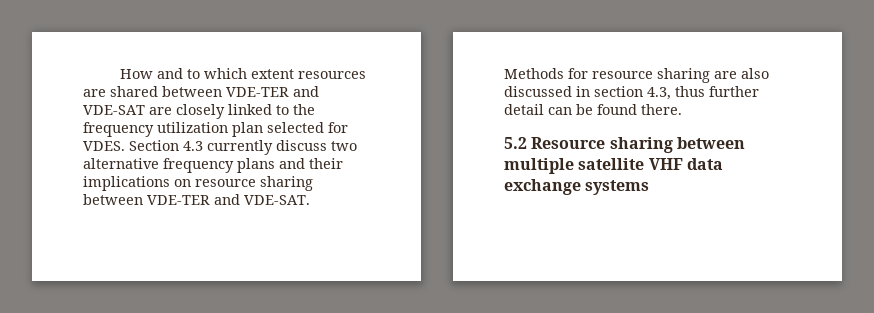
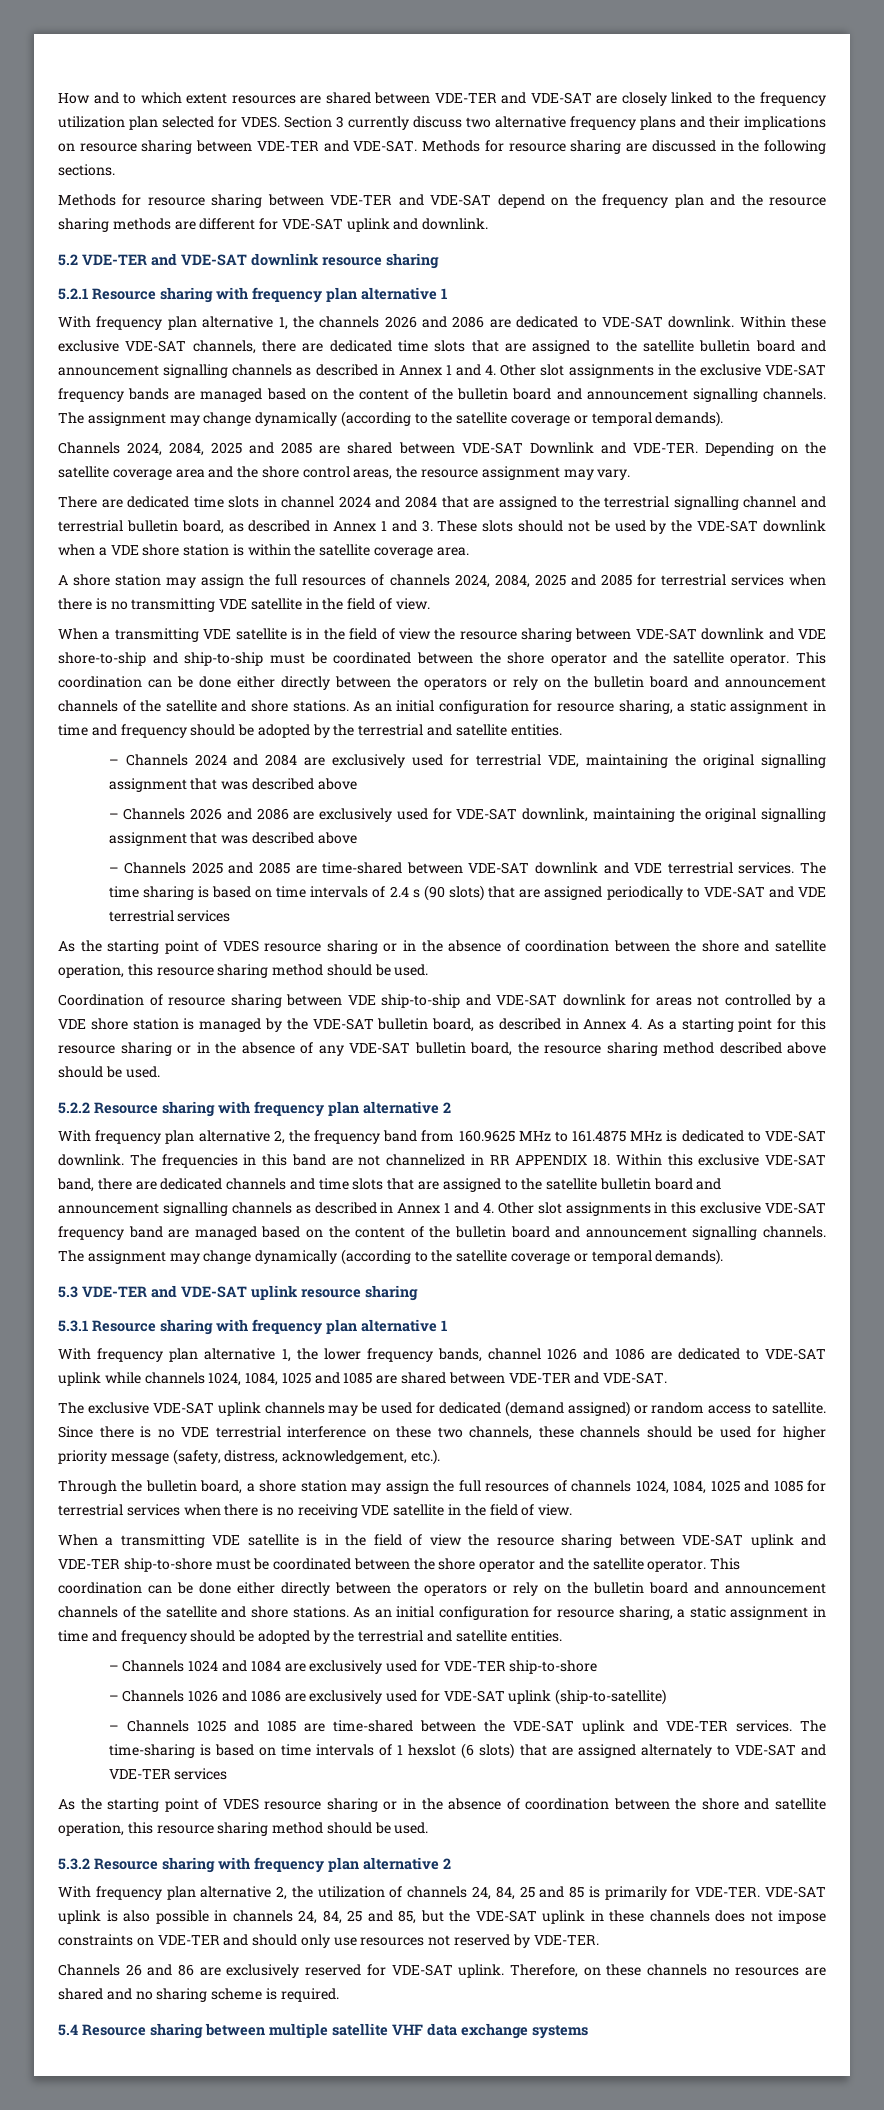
- Section 4.3 currently discuss two alternative frequency plans and their implications on resource sharing between VDE-TER and VDE-SAT.
+ Section 3 currently discuss two alternative frequency plans and their implications on resource sharing between VDE-TER and VDE-SAT.
- Methods for resource sharing are also discussed in section 4.3, thus further detail can be found there.
- 5.2 Resource sharing between multiple satellite VHF data exchange systems
+ Methods for resource sharing are discussed in the following sections.
+ Methods for resource sharing between VDE-TER and VDE-SAT depend on the frequency plan and the resource sharing methods are different for VDE-SAT uplink and downlink.
+ 5.2 VDE-TER and VDE-SAT downlink resource sharing
+ 5.2.1 Resource sharing with frequency plan alternative 1
+ With frequency plan alternative 1, the channels 2026 and 2086 are dedicated to VDE-SAT downlink. Within these exclusive VDE-SAT channels, there are dedicated time slots that are assigned to the satellite bulletin board and announcement signalling channels as described in Annex 1 and 4. Other slot assignments in the exclusive VDE-SAT frequency bands are managed based on the content of the bulletin board and announcement signalling channels. The assignment may change dynamically (according to the satellite coverage or temporal demands).
+ Channels 2024, 2084, 2025 and 2085 are shared between VDE-SAT Downlink and VDE-TER. Depending on the satellite coverage area and the shore control areas, the resource assignment may vary.
+ There are dedicated time slots in channel 2024 and 2084 that are assigned to the terrestrial signalling channel and terrestrial bulletin board, as described in Annex 1 and 3. These slots should not be used by the VDE-SAT downlink when a VDE shore station is within the satellite coverage area.
+ A shore station may assign the full resources of channels 2024, 2084, 2025 and 2085 for terrestrial services when there is no transmitting VDE satellite in the field of view.
+ When a transmitting VDE satellite is in the field of view the resource sharing between VDE-SAT downlink and VDE shore-to-ship and ship-to-ship must be coordinated between the shore operator and the satellite operator. This coordination can be done either directly between the operators or rely on the bulletin board and announcement channels of the satellite and shore stations. As an initial configuration for resource sharing, a static assignment in time and frequency should be adopted by the terrestrial and satellite entities.
+ – Channels 2024 and 2084 are exclusively used for terrestrial VDE, maintaining the original signalling assignment that was described above
+ – Channels 2026 and 2086 are exclusively used for VDE-SAT downlink, maintaining the original signalling assignment that was described above
+ – Channels 2025 and 2085 are time-shared between VDE-SAT downlink and VDE terrestrial services. The time sharing is based on time intervals of 2.4 s (90 slots) that are assigned periodically to VDE-SAT and VDE terrestrial services
+ As the starting point of VDES resource sharing or in the absence of coordination between the shore and satellite operation, this resource sharing method should be used.
+ Coordination of resource sharing between VDE ship-to-ship and VDE-SAT downlink for areas not controlled by a VDE shore station is managed by the VDE-SAT bulletin board, as described in Annex 4. As a starting point for this resource sharing or in the absence of any VDE-SAT bulletin board, the resource sharing method described above should be used.
+ 5.2.2 Resource sharing with frequency plan alternative 2
+ With frequency plan alternative 2, the frequency band from 160.9625 MHz to 161.4875 MHz is dedicated to VDE-SAT downlink. The frequencies in this band are not channelized in RR APPENDIX 18. Within this exclusive VDE-SAT band, there are dedicated channels and time slots that are assigned to the satellite bulletin board and announcement signalling channels as described in Annex 1 and 4. Other slot assignments in this exclusive VDE-SAT frequency band are managed based on the content of the bulletin board and announcement signalling channels. The assignment may change dynamically (according to the satellite coverage or temporal demands).
+ 5.3 VDE-TER and VDE-SAT uplink resource sharing
+ 5.3.1 Resource sharing with frequency plan alternative 1
+ With frequency plan alternative 1, the lower frequency bands, channel 1026 and 1086 are dedicated to VDE-SAT uplink while channels 1024, 1084, 1025 and 1085 are shared between VDE-TER and VDE-SAT.
+ The exclusive VDE-SAT uplink channels may be used for dedicated (demand assigned) or random access to satellite. Since there is no VDE terrestrial interference on these two channels, these channels should be used for higher priority message (safety, distress, acknowledgement, etc.).
+ Through the bulletin board, a shore station may assign the full resources of channels 1024, 1084, 1025 and 1085 for terrestrial services when there is no receiving VDE satellite in the field of view.
+ When a transmitting VDE satellite is in the field of view the resource sharing between VDE-SAT uplink and VDE-TER ship-to-shore must be coordinated between the shore operator and the satellite operator. This coordination can be done either directly between the operators or rely on the bulletin board and announcement channels of the satellite and shore stations. As an initial configuration for resource sharing, a static assignment in time and frequency should be adopted by the terrestrial and satellite entities.
+ – Channels 1024 and 1084 are exclusively used for VDE-TER ship-to-shore
+ – Channels 1026 and 1086 are exclusively used for VDE-SAT uplink (ship-to-satellite)
+ – Channels 1025 and 1085 are time-shared between the VDE-SAT uplink and VDE-TER services. The time-sharing is based on time intervals of 1 hexslot (6 slots) that are assigned alternately to VDE-SAT and VDE-TER services
+ As the starting point of VDES resource sharing or in the absence of coordination between the shore and satellite operation, this resource sharing method should be used.
+ 5.3.2 Resource sharing with frequency plan alternative 2
+ With frequency plan alternative 2, the utilization of channels 24, 84, 25 and 85 is primarily for VDE-TER. VDE-SAT uplink is also possible in channels 24, 84, 25 and 85, but the VDE-SAT uplink in these channels does not impose constraints on VDE-TER and should only use resources not reserved by VDE-TER.
+ Channels 26 and 86 are exclusively reserved for VDE-SAT uplink. Therefore, on these channels no resources are shared and no sharing scheme is required.
+ 5.4 Resource sharing between multiple satellite VHF data exchange systems

